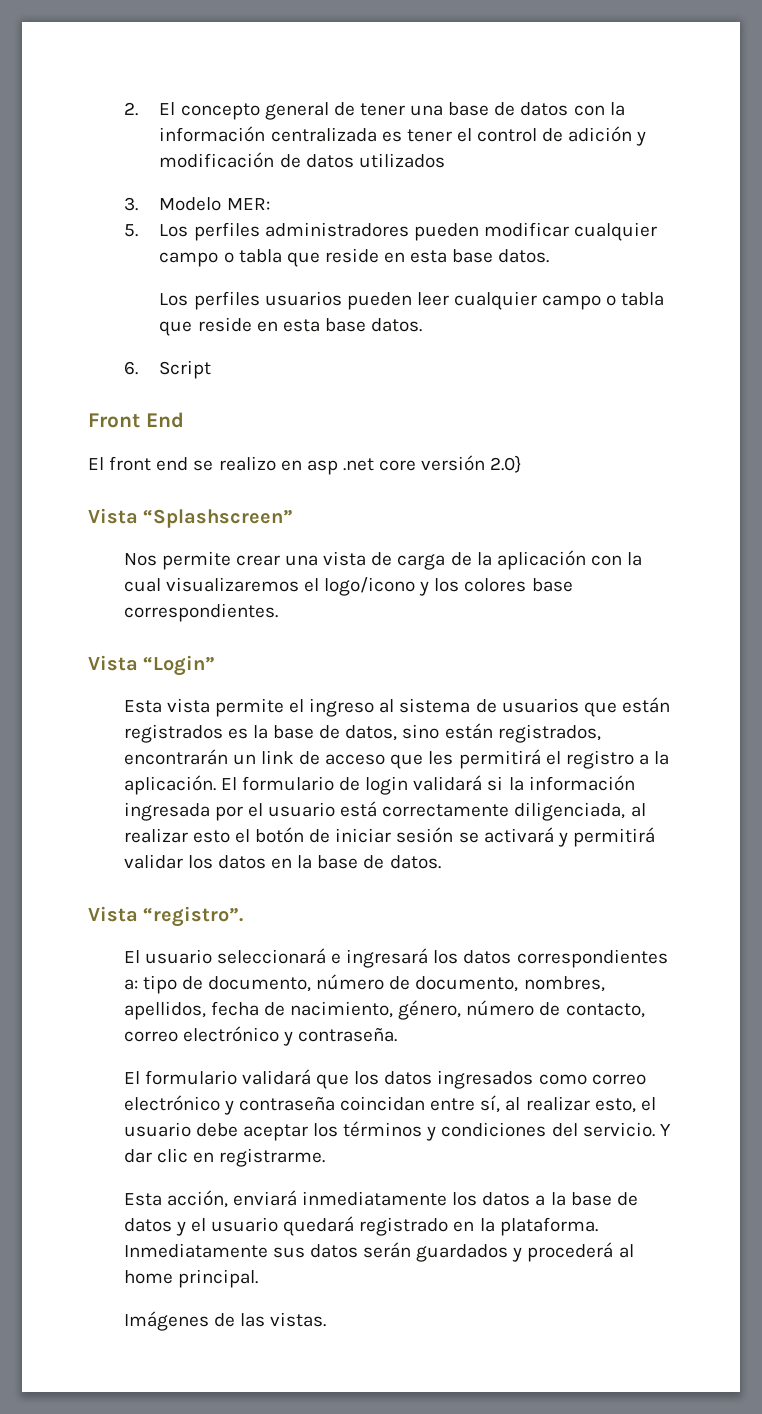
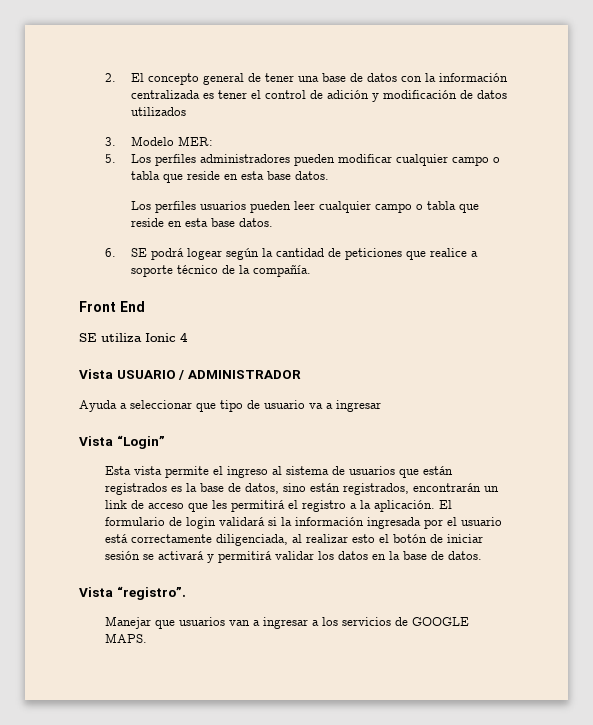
- 6. Script
+ 6. SE podrá logear según la cantidad de peticiones que realice a soporte técnico de la compañía.
  Front End
- El front end se realizo en asp .net core versión 2.0}
- Vista “Splashscreen”
- Nos permite crear una vista de carga de la aplicación con la cual visualizaremos el logo/icono y los colores base correspondientes.
+ SE utiliza Ionic 4
+ Vista USUARIO / ADMINISTRADOR
+ Ayuda a seleccionar que tipo de usuario va a ingresar
- El usuario seleccionará e ingresará los datos correspondientes a: tipo de documento, número de documento, nombres, apellidos, fecha de nacimiento, género, número de contacto, correo electrónico y contraseña.
- El formulario validará que los datos ingresados como correo electrónico y contraseña coincidan entre sí, al realizar esto, el usuario debe aceptar los términos y condiciones del servicio. Y dar clic en registrarme.
- Esta acción, enviará inmediatamente los datos a la base de datos y el usuario quedará registrado en la plataforma. Inmediatamente sus datos serán guardados y procederá al home principal.
- Imágenes de las vistas.
+ Manejar que usuarios van a ingresar a los servicios de GOOGLE MAPS.

